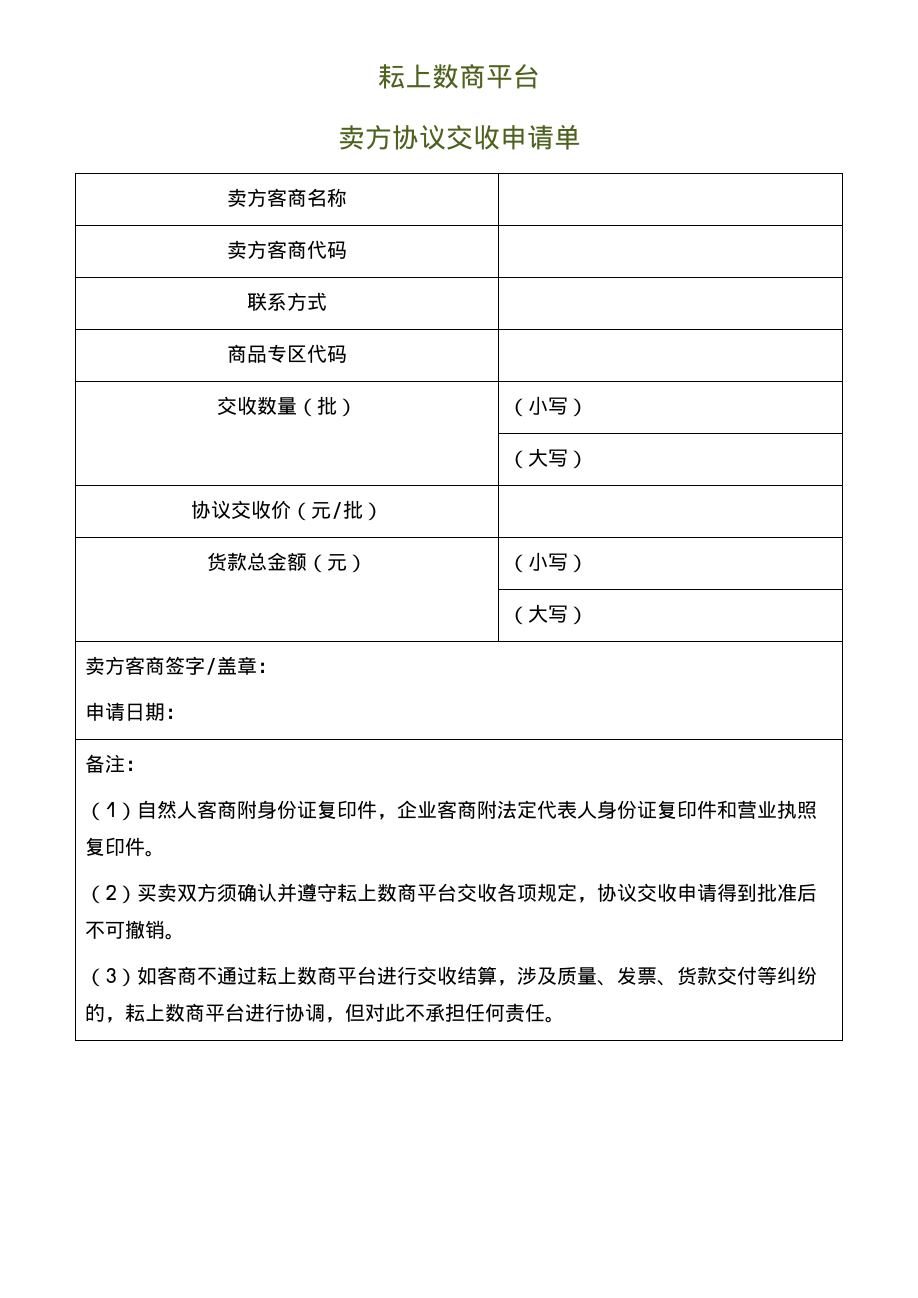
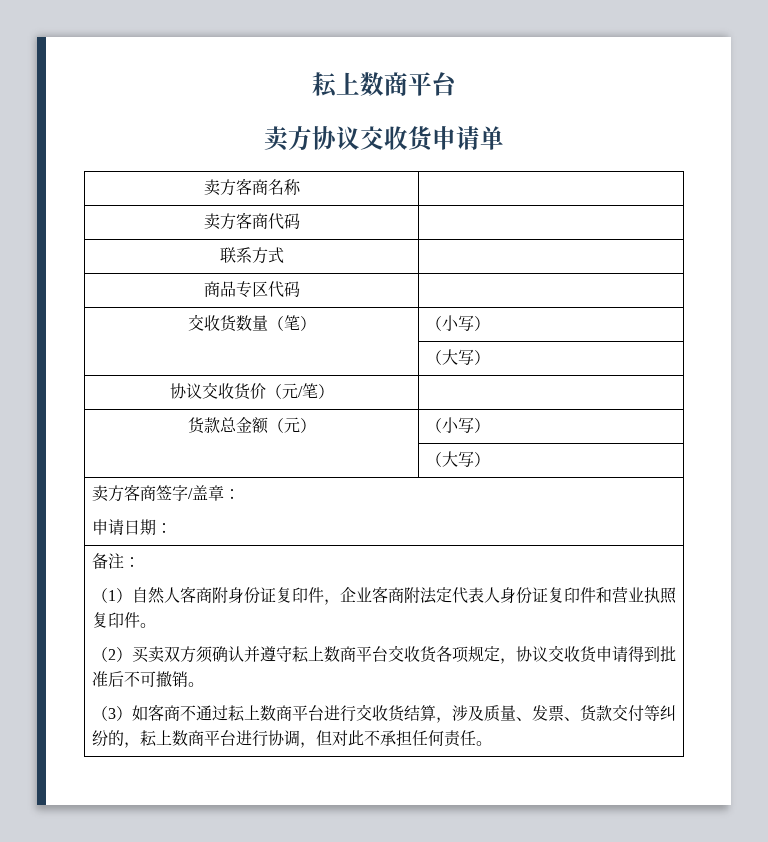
- 卖方协议交收申请单
+ 卖方协议交收货申请单
- 交收数量（批） | （小写）
+ 交收货数量（笔） | （小写）
- 协议交收价（元/批） |
+ 协议交收货价（元/笔） |
- （2）买卖双方须确认并遵守耘上数商平台交收各项规定，协议交收申请得到批准后不可撤销。
+ （2）买卖双方须确认并遵守耘上数商平台交收货各项规定，协议交收货申请得到批准后不可撤销。
- （3）如客商不通过耘上数商平台进行交收结算，涉及质量、发票、货款交付等纠纷的，耘上数商平台进行协调，但对此不承担任何责任。
+ （3）如客商不通过耘上数商平台进行交收货结算，涉及质量、发票、货款交付等纠纷的，耘上数商平台进行协调，但对此不承担任何责任。

